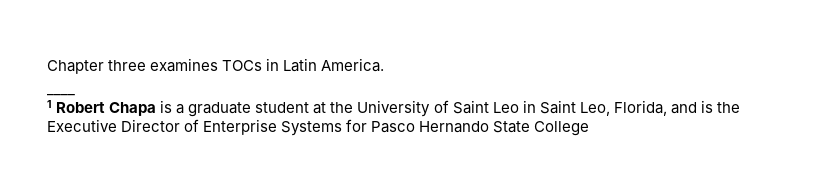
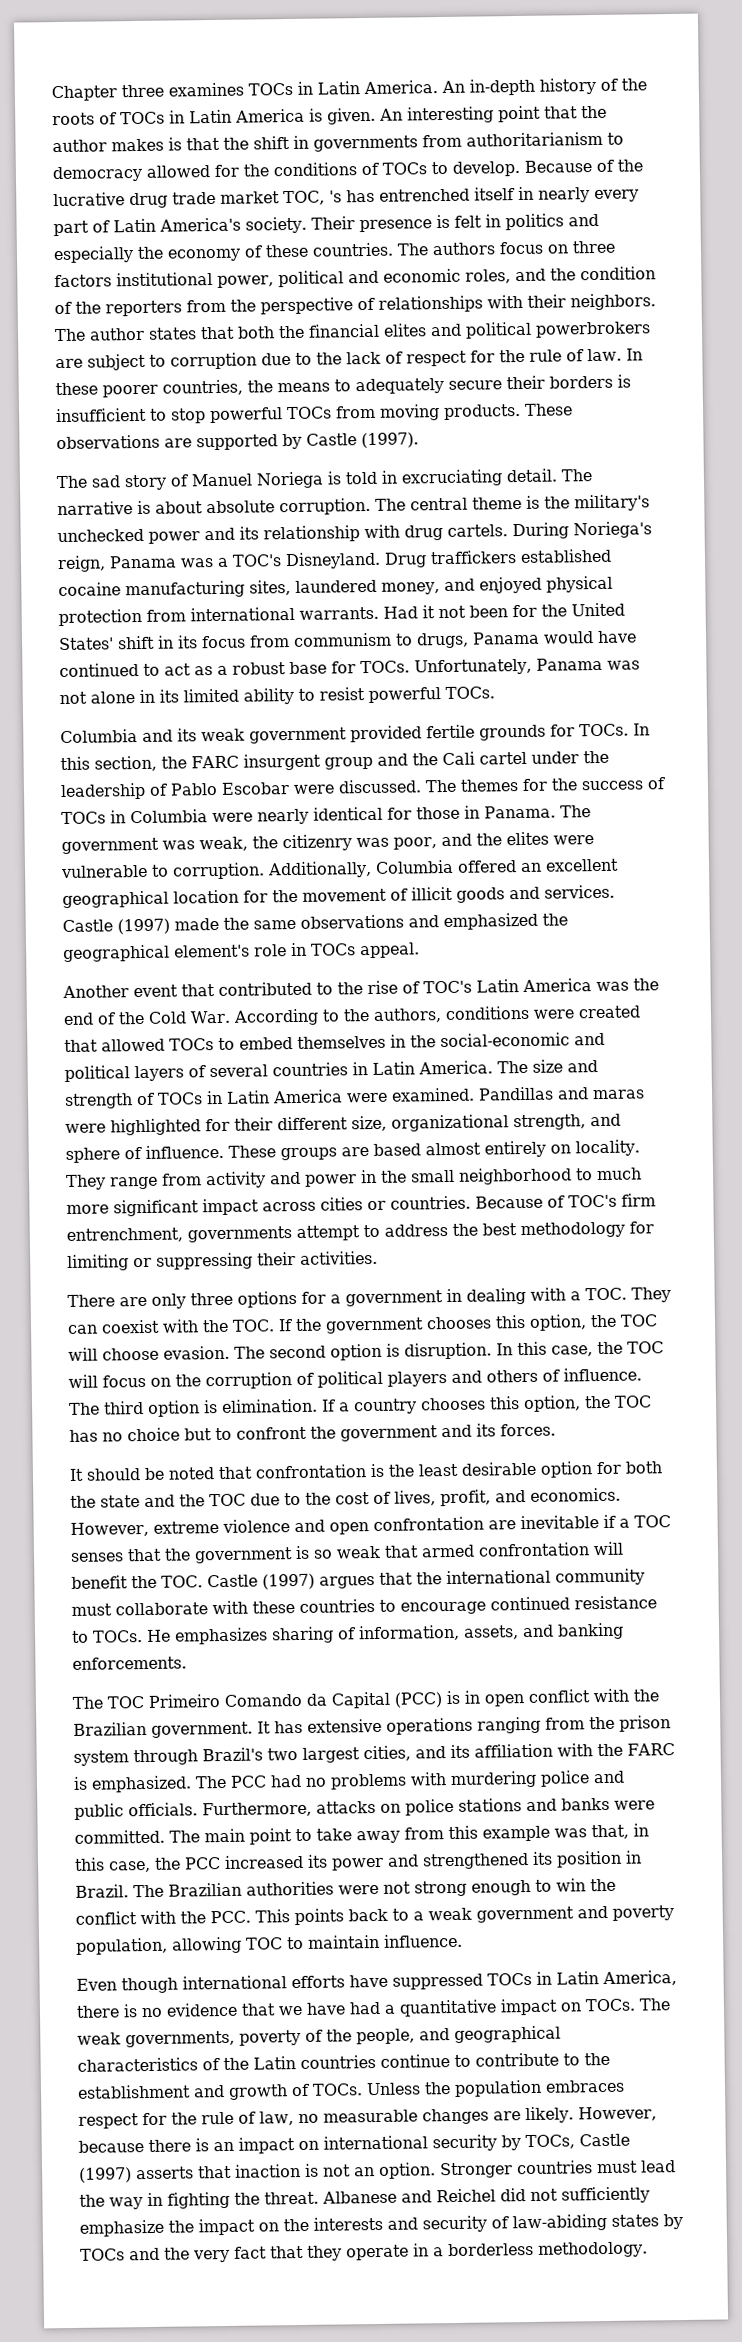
- Chapter three examines TOCs in Latin America.
- ____
- 1 Robert Chapa is a graduate student at the University of Saint Leo in Saint Leo, Florida, and is the Executive Director of Enterprise Systems for Pasco Hernando State College
+ Chapter three examines TOCs in Latin America. An in-depth history of the roots of TOCs in Latin America is given. An interesting point that the author makes is that the shift in governments from authoritarianism to democracy allowed for the conditions of TOCs to develop. Because of the lucrative drug trade market TOC, 's has entrenched itself in nearly every part of Latin America's society. Their presence is felt in politics and especially the economy of these countries. The authors focus on three factors institutional power, political and economic roles, and the condition of the reporters from the perspective of relationships with their neighbors. The author states that both the financial elites and political powerbrokers are subject to corruption due to the lack of respect for the rule of law. In these poorer countries, the means to adequately secure their borders is insufficient to stop powerful TOCs from moving products. These observations are supported by Castle (1997).
+ The sad story of Manuel Noriega is told in excruciating detail. The narrative is about absolute corruption. The central theme is the military's unchecked power and its relationship with drug cartels. During Noriega's reign, Panama was a TOC's Disneyland. Drug traffickers established cocaine manufacturing sites, laundered money, and enjoyed physical protection from international warrants. Had it not been for the United States' shift in its focus from communism to drugs, Panama would have continued to act as a robust base for TOCs. Unfortunately, Panama was not alone in its limited ability to resist powerful TOCs.
+ Columbia and its weak government provided fertile grounds for TOCs. In this section, the FARC insurgent group and the Cali cartel under the leadership of Pablo Escobar were discussed. The themes for the success of TOCs in Columbia were nearly identical for those in Panama. The government was weak, the citizenry was poor, and the elites were vulnerable to corruption. Additionally, Columbia offered an excellent geographical location for the movement of illicit goods and services. Castle (1997) made the same observations and emphasized the geographical element's role in TOCs appeal.
+ Another event that contributed to the rise of TOC's Latin America was the end of the Cold War. According to the authors, conditions were created that allowed TOCs to embed themselves in the social-economic and political layers of several countries in Latin America. The size and strength of TOCs in Latin America were examined. Pandillas and maras were highlighted for their different size, organizational strength, and sphere of influence. These groups are based almost entirely on locality. They range from activity and power in the small neighborhood to much more significant impact across cities or countries. Because of TOC's firm entrenchment, governments attempt to address the best methodology for limiting or suppressing their activities.
+ There are only three options for a government in dealing with a TOC. They can coexist with the TOC. If the government chooses this option, the TOC will choose evasion. The second option is disruption. In this case, the TOC will focus on the corruption of political players and others of influence. The third option is elimination. If a country chooses this option, the TOC has no choice but to confront the government and its forces.
+ It should be noted that confrontation is the least desirable option for both the state and the TOC due to the cost of lives, profit, and economics. However, extreme violence and open confrontation are inevitable if a TOC senses that the government is so weak that armed confrontation will benefit the TOC. Castle (1997) argues that the international community must collaborate with these countries to encourage continued resistance to TOCs. He emphasizes sharing of information, assets, and banking enforcements.
+ The TOC Primeiro Comando da Capital (PCC) is in open conflict with the Brazilian government. It has extensive operations ranging from the prison system through Brazil's two largest cities, and its affiliation with the FARC is emphasized. The PCC had no problems with murdering police and public officials. Furthermore, attacks on police stations and banks were committed. The main point to take away from this example was that, in this case, the PCC increased its power and strengthened its position in Brazil. The Brazilian authorities were not strong enough to win the conflict with the PCC. This points back to a weak government and poverty population, allowing TOC to maintain influence.
+ Even though international efforts have suppressed TOCs in Latin America, there is no evidence that we have had a quantitative impact on TOCs. The weak governments, poverty of the people, and geographical characteristics of the Latin countries continue to contribute to the establishment and growth of TOCs. Unless the population embraces respect for the rule of law, no measurable changes are likely. However, because there is an impact on international security by TOCs, Castle (1997) asserts that inaction is not an option. Stronger countries must lead the way in fighting the threat. Albanese and Reichel did not sufficiently emphasize the impact on the interests and security of law-abiding states by TOCs and the very fact that they operate in a borderless methodology.

